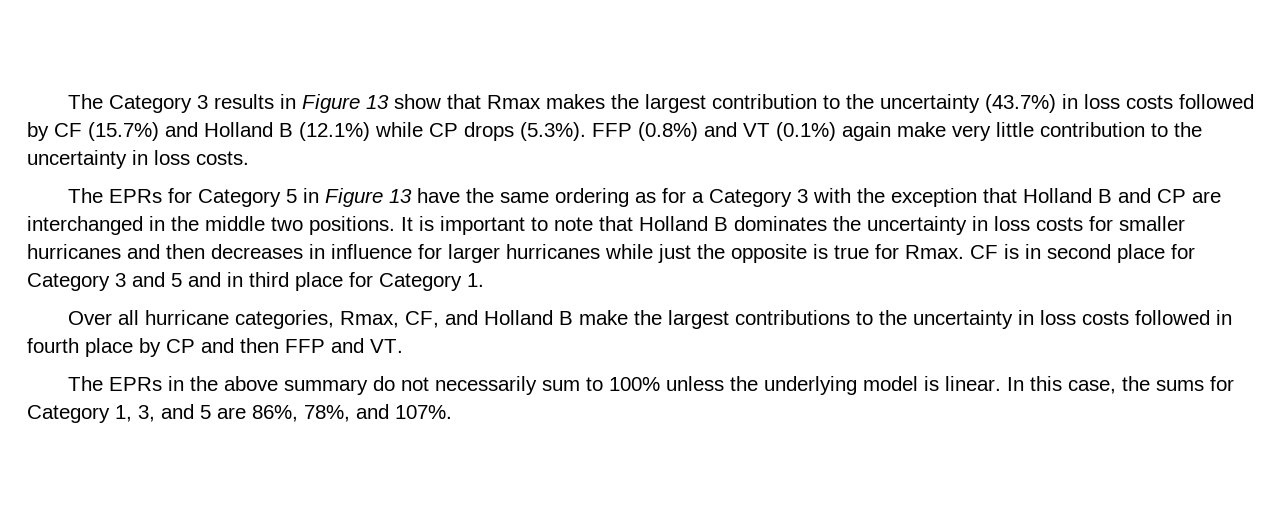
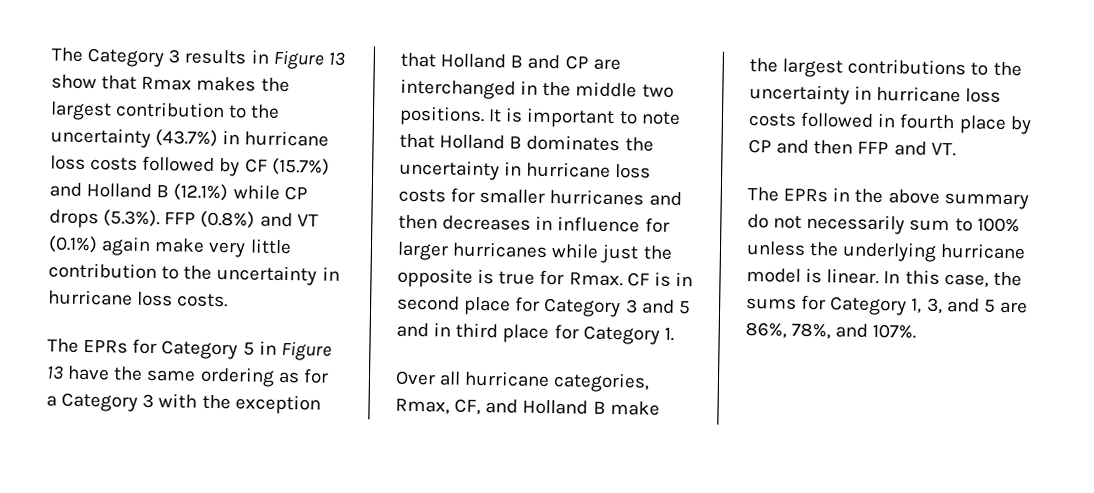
- The Category 3 results in Figure 13 show that Rmax makes the largest contribution to the uncertainty (43.7%) in loss costs followed by CF (15.7%) and Holland B (12.1%) while CP drops (5.3%). FFP (0.8%) and VT (0.1%) again make very little contribution to the uncertainty in loss costs.
+ The Category 3 results in Figure 13 show that Rmax makes the largest contribution to the uncertainty (43.7%) in hurricane loss costs followed by CF (15.7%) and Holland B (12.1%) while CP drops (5.3%). FFP (0.8%) and VT (0.1%) again make very little contribution to the uncertainty in hurricane loss costs.
- It is important to note that Holland B dominates the uncertainty in loss costs for smaller hurricanes and then decreases in influence for larger hurricanes while just the opposite is true for Rmax.
+ It is important to note that Holland B dominates the uncertainty in hurricane loss costs for smaller hurricanes and then decreases in influence for larger hurricanes while just the opposite is true for Rmax.
- Over all hurricane categories, Rmax, CF, and Holland B make the largest contributions to the uncertainty in loss costs followed in fourth place by CP and then FFP and VT.
+ Over all hurricane categories, Rmax, CF, and Holland B make the largest contributions to the uncertainty in hurricane loss costs followed in fourth place by CP and then FFP and VT.
- The EPRs in the above summary do not necessarily sum to 100% unless the underlying model is linear.
+ The EPRs in the above summary do not necessarily sum to 100% unless the underlying hurricane model is linear.

